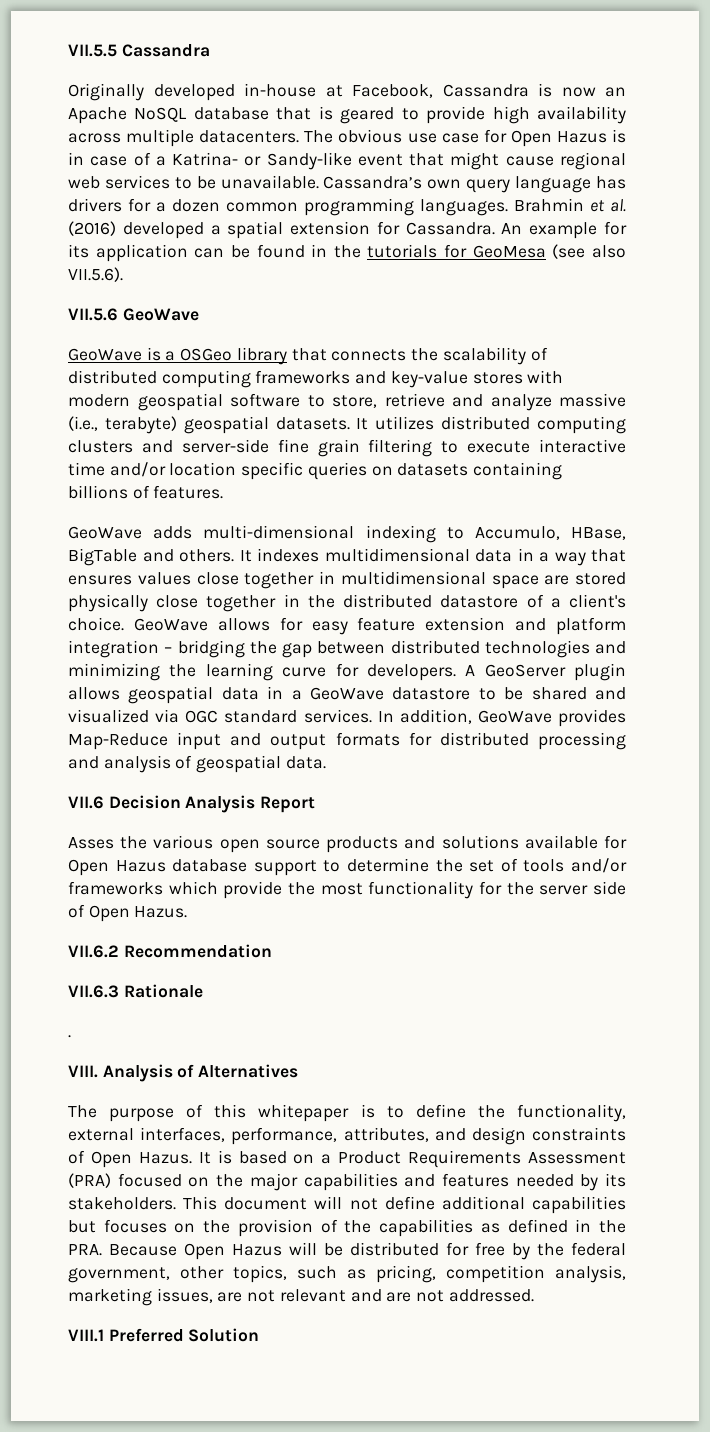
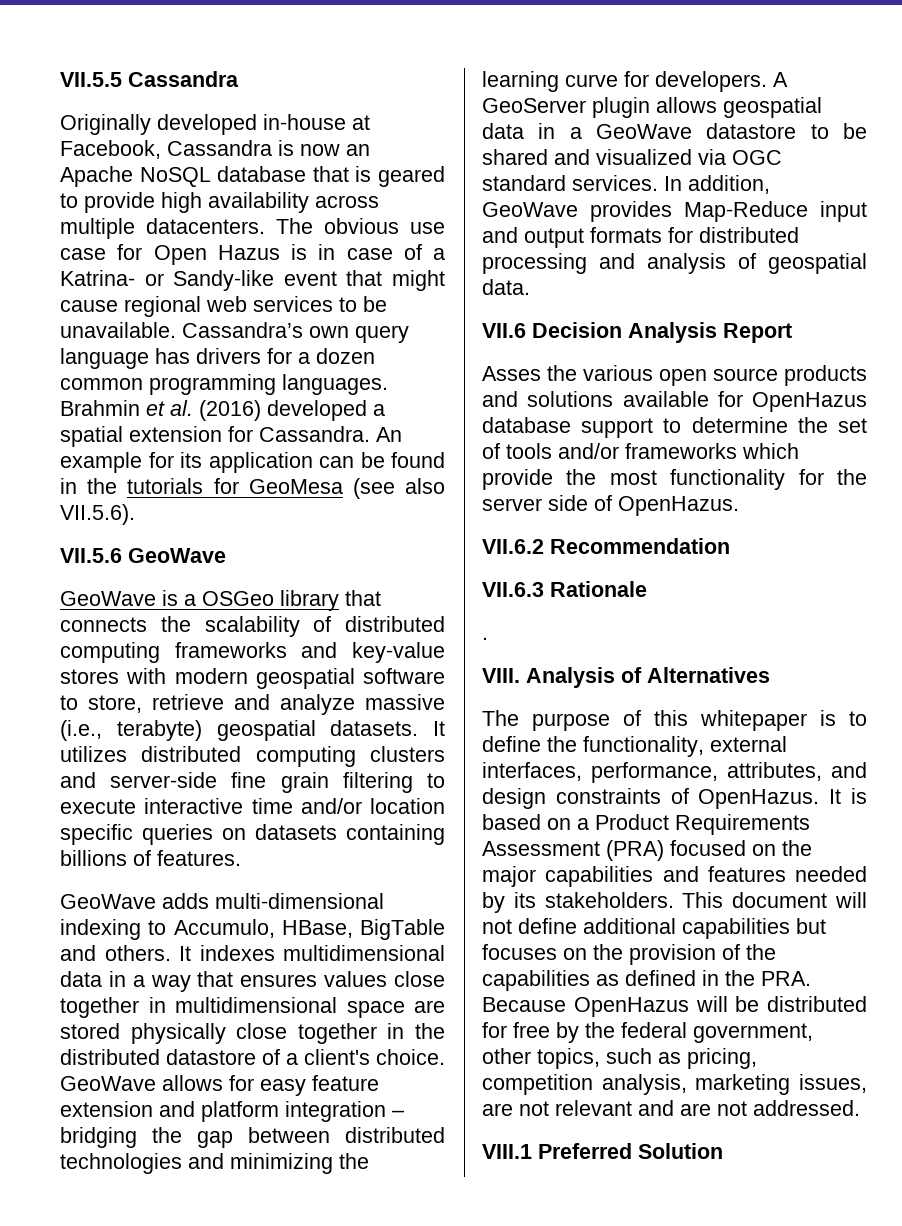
- Asses the various open source products and solutions available for Open Hazus database support to determine the set of tools and/or frameworks which provide the most functionality for the server side of Open Hazus.
+ Asses the various open source products and solutions available for OpenHazus database support to determine the set of tools and/or frameworks which provide the most functionality for the server side of OpenHazus.
- The purpose of this whitepaper is to define the functionality, external interfaces, performance, attributes, and design constraints of Open Hazus.
+ The purpose of this whitepaper is to define the functionality, external interfaces, performance, attributes, and design constraints of OpenHazus.
- This document will not define additional capabilities but focuses on the provision of the capabilities as defined in the PRA. Because Open Hazus will be distributed for free by the federal government, other topics, such as pricing, competition analysis, marketing issues, are not relevant and are not addressed.
+ This document will not define additional capabilities but focuses on the provision of the capabilities as defined in the PRA. Because OpenHazus will be distributed for free by the federal government, other topics, such as pricing, competition analysis, marketing issues, are not relevant and are not addressed.

